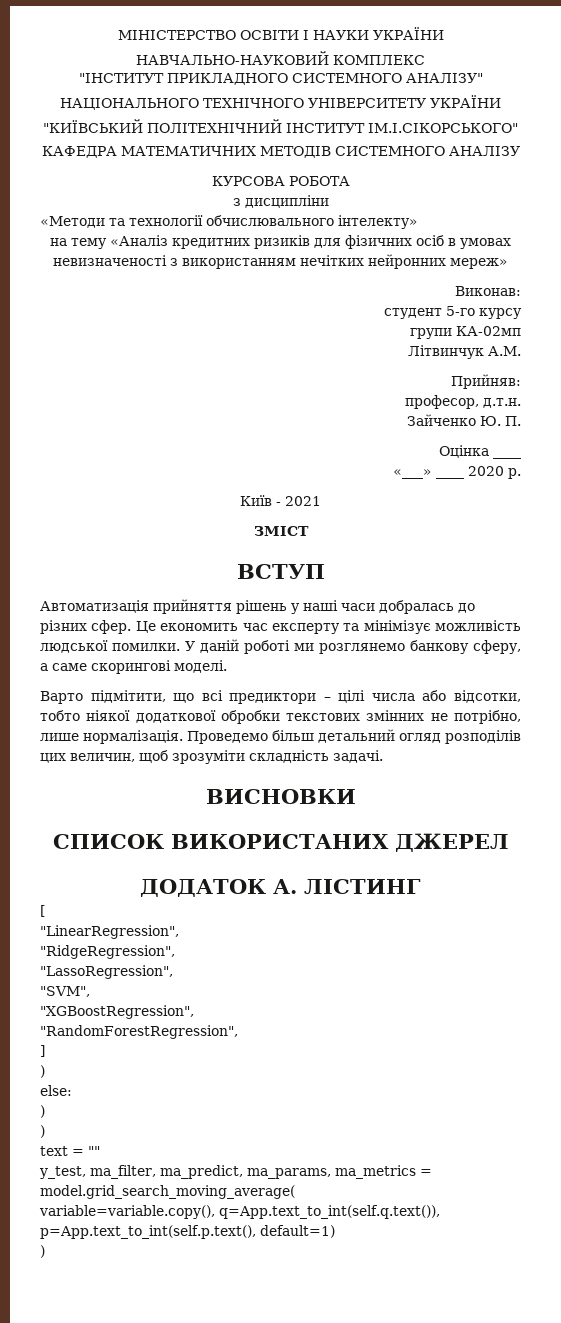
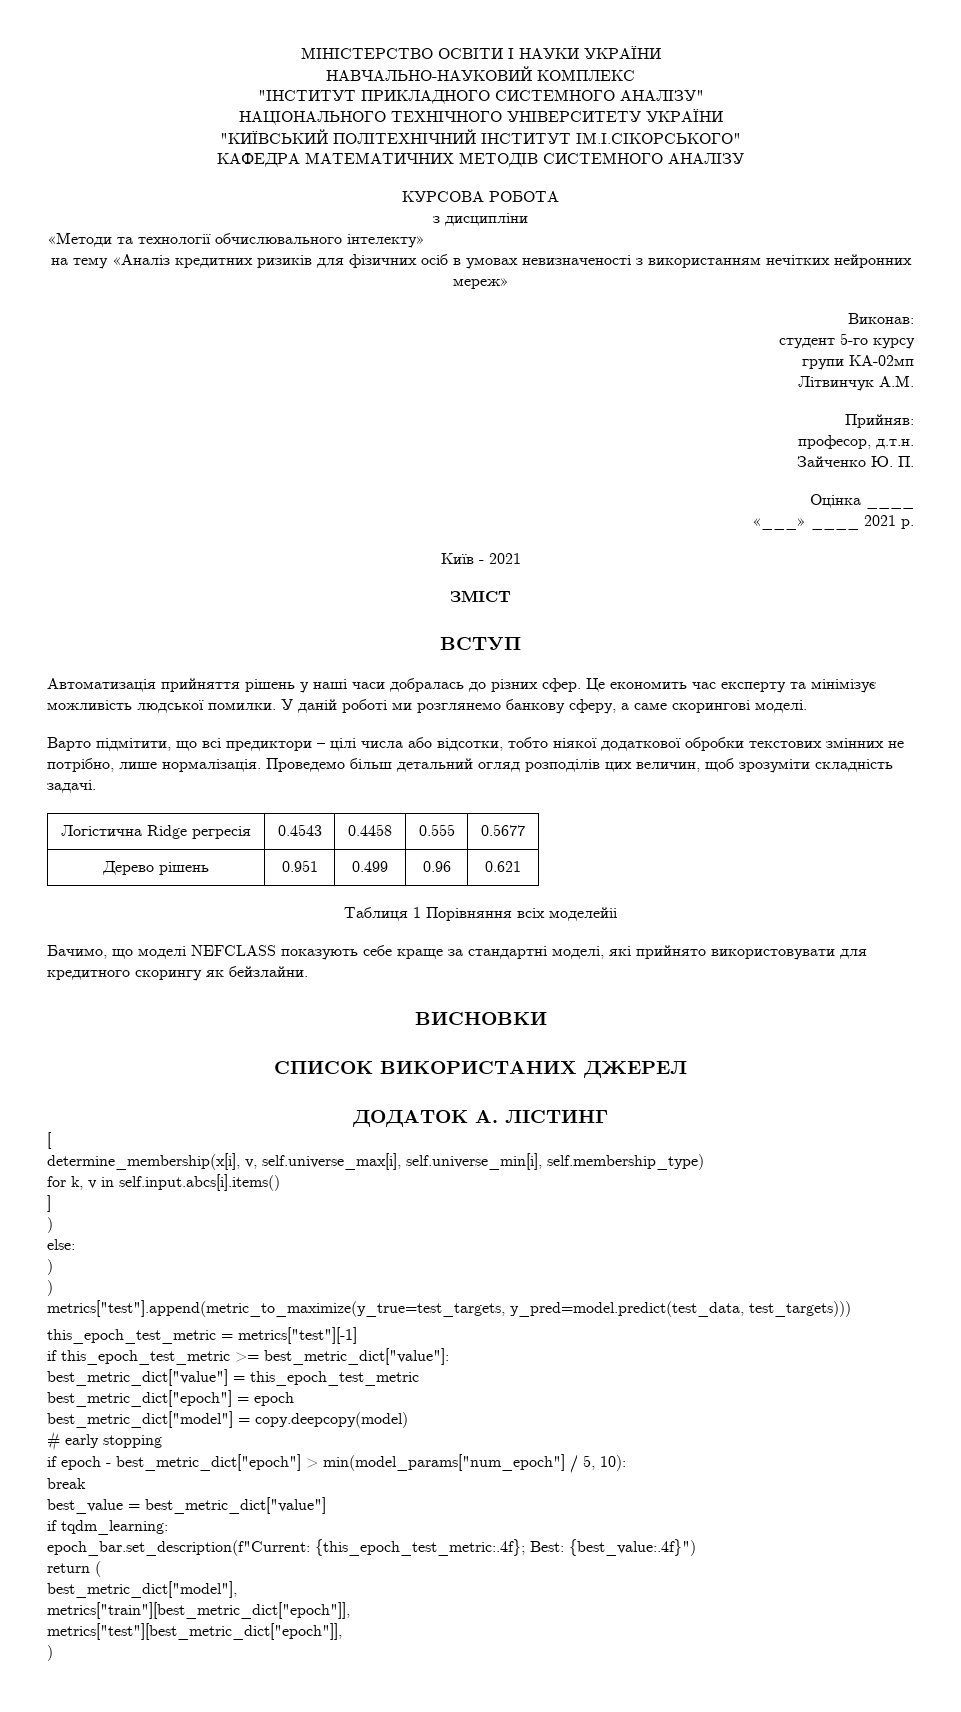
- «___» ____ 2020 р.
+ «___» ____ 2021 р.
+ Логістична Ridge регресія | 0.4543 | 0.4458 | 0.555 | 0.5677
+ Дерево рішень | 0.951 | 0.499 | 0.96 | 0.621
+ Таблиця 1 Порівняння всіх моделейіі
+ Бачимо, що моделі NEFCLASS показують себе краще за стандартні моделі, які прийнято використовувати для кредитного скорингу як бейзлайни.
- "LinearRegression",
- "RidgeRegression",
- "LassoRegression",
- "SVM",
- "XGBoostRegression",
- "RandomForestRegression",
+ determine_membership(x[i], v, self.universe_max[i], self.universe_min[i], self.membership_type)
+ for k, v in self.input.abcs[i].items()
- text = ""
- y_test, ma_filter, ma_predict, ma_params, ma_metrics = model.grid_search_moving_average(
- variable=variable.copy(), q=App.text_to_int(self.q.text()), p=App.text_to_int(self.p.text(), default=1)
+ metrics["test"].append(metric_to_maximize(y_true=test_targets, y_pred=model.predict(test_data, test_targets)))
+ this_epoch_test_metric = metrics["test"][-1]
+ if this_epoch_test_metric >= best_metric_dict["value"]:
+ best_metric_dict["value"] = this_epoch_test_metric
+ best_metric_dict["epoch"] = epoch
+ best_metric_dict["model"] = copy.deepcopy(model)
+ # early stopping
+ if epoch - best_metric_dict["epoch"] > min(model_params["num_epoch"] / 5, 10):
+ break
+ best_value = best_metric_dict["value"]
+ if tqdm_learning:
+ epoch_bar.set_description(f"Current: {this_epoch_test_metric:.4f}; Best: {best_value:.4f}")
+ return (
+ best_metric_dict["model"],
+ metrics["train"][best_metric_dict["epoch"]],
+ metrics["test"][best_metric_dict["epoch"]],

